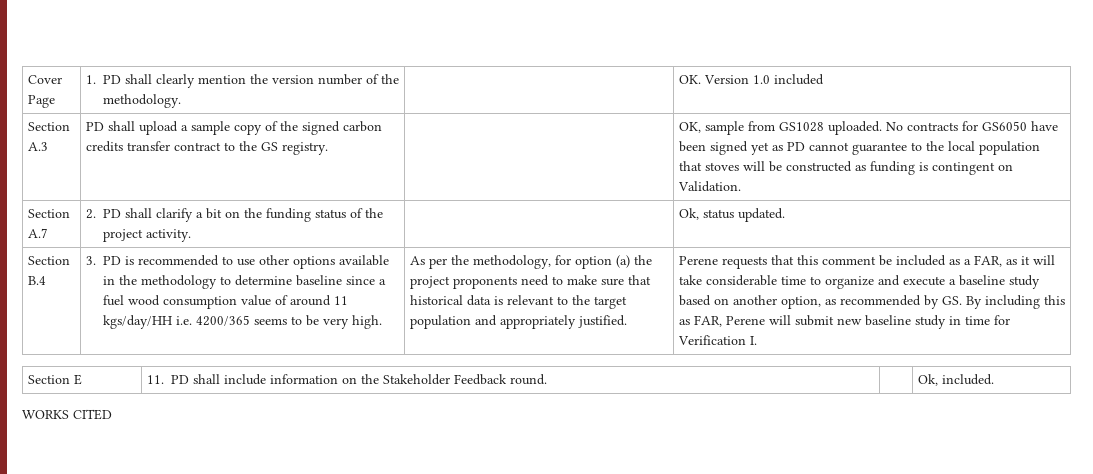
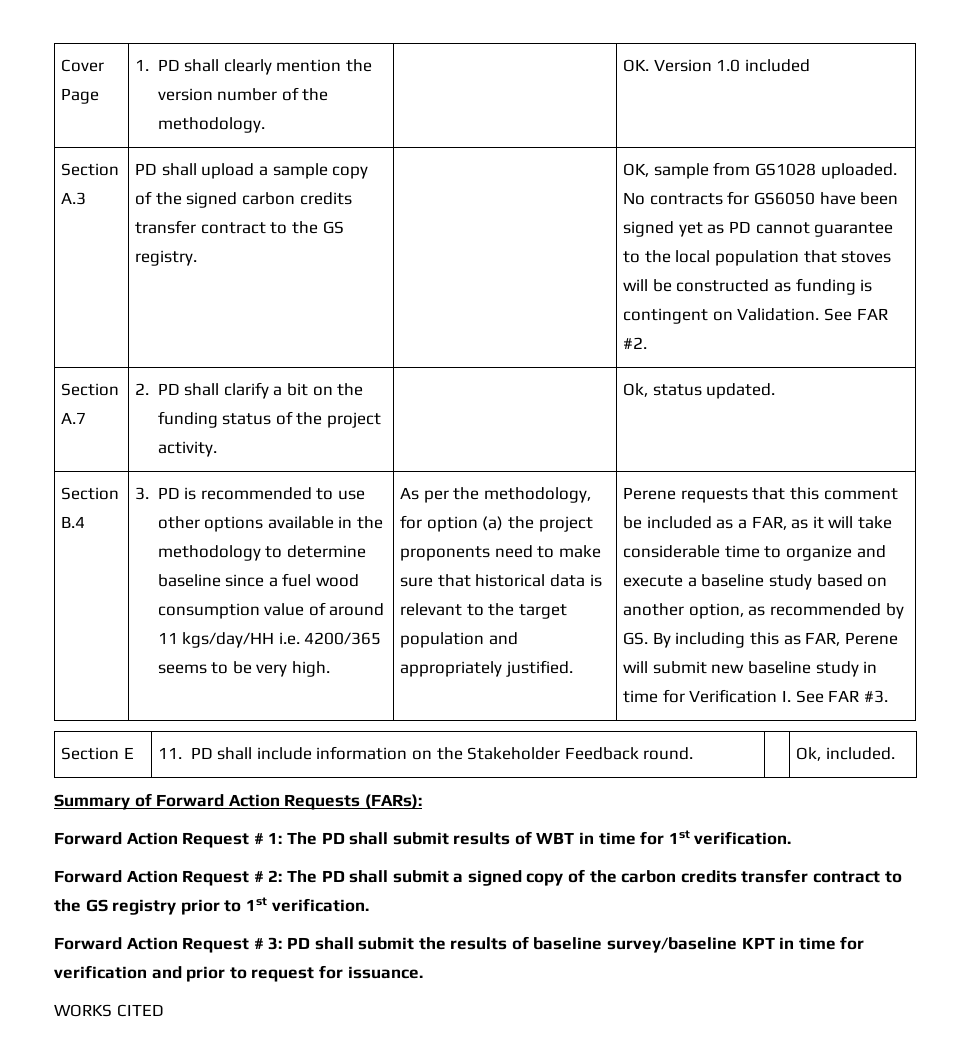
+ See FAR #2.
- Perene requests that this comment be included as a FAR, as it will take considerable time to organize and execute a baseline study based on another option, as recommended by GS. By including this as FAR, Perene will submit new baseline study in time for Verification I.
+ Perene requests that this comment be included as a FAR, as it will take considerable time to organize and execute a baseline study based on another option, as recommended by GS. By including this as FAR, Perene will submit new baseline study in time for Verification I. See FAR #3.
+ Summary of Forward Action Requests (FARs):
+ Forward Action Request # 1: The PD shall submit results of WBT in time for 1st verification.
+ Forward Action Request # 2: The PD shall submit a signed copy of the carbon credits transfer contract to the GS registry prior to 1st verification.
+ Forward Action Request # 3: PD shall submit the results of baseline survey/baseline KPT in time for verification and prior to request for issuance.

